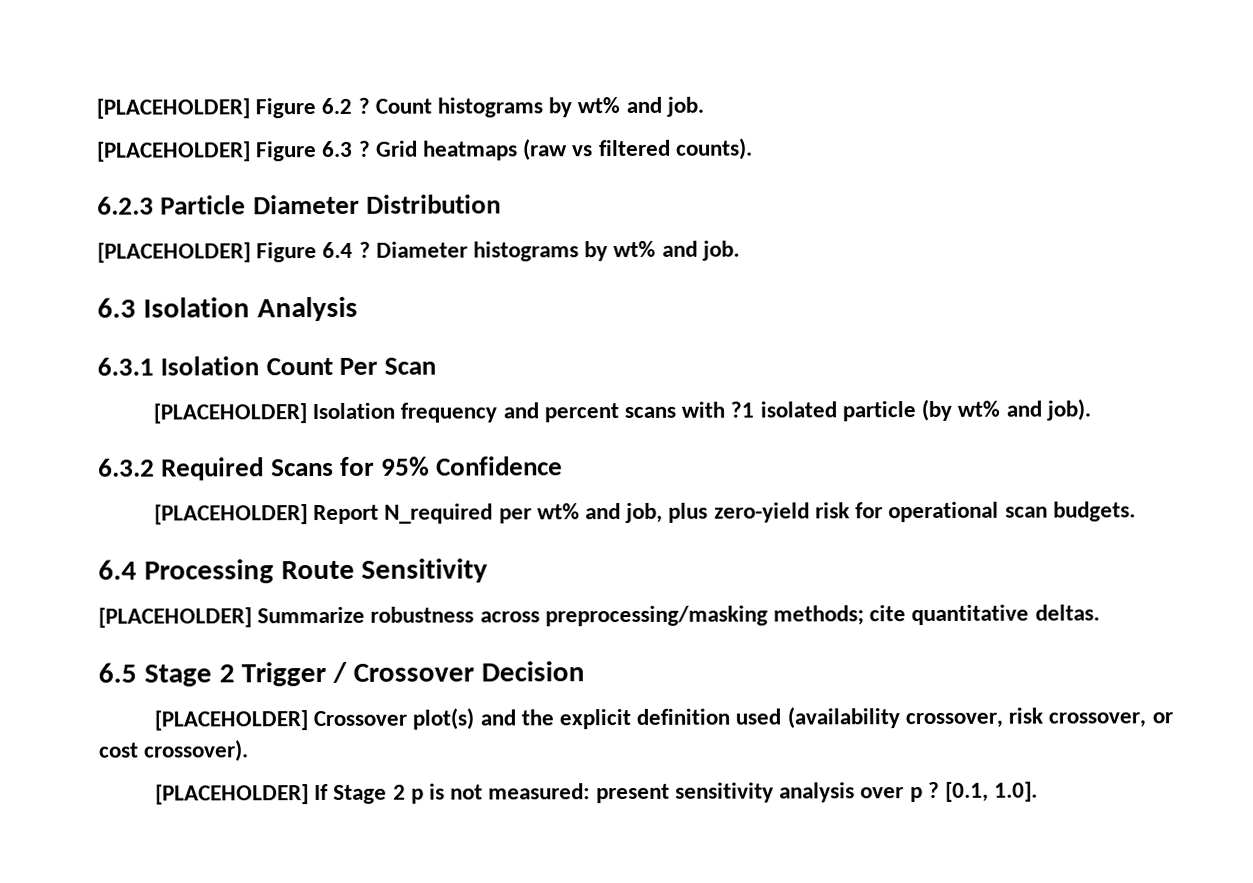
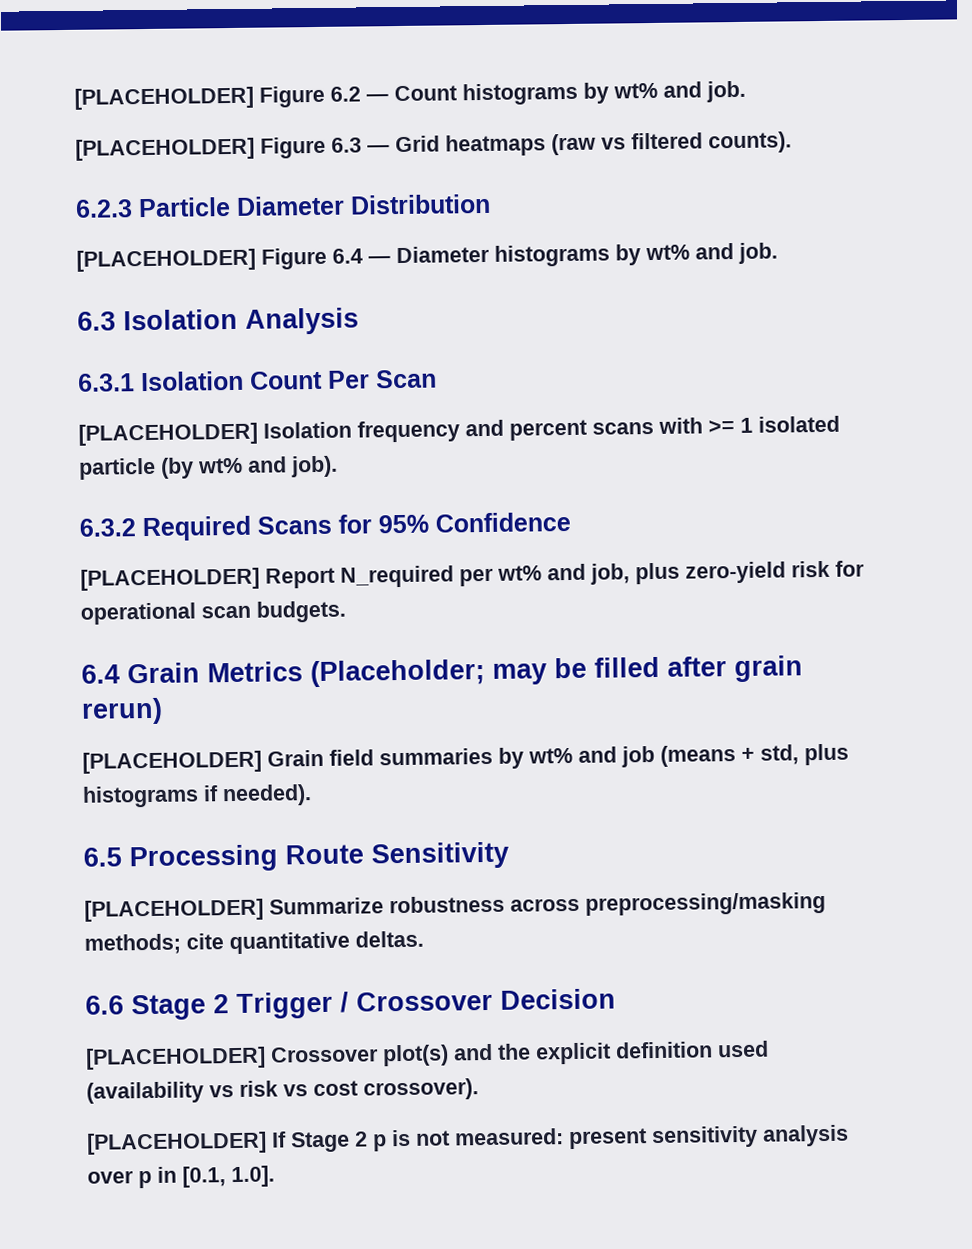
- [PLACEHOLDER] Figure 6.2 ? Count histograms by wt% and job.
+ [PLACEHOLDER] Figure 6.2 — Count histograms by wt% and job.
- [PLACEHOLDER] Figure 6.3 ? Grid heatmaps (raw vs filtered counts).
+ [PLACEHOLDER] Figure 6.3 — Grid heatmaps (raw vs filtered counts).
- [PLACEHOLDER] Figure 6.4 ? Diameter histograms by wt% and job.
+ [PLACEHOLDER] Figure 6.4 — Diameter histograms by wt% and job.
- [PLACEHOLDER] Isolation frequency and percent scans with ?1 isolated particle (by wt% and job).
+ [PLACEHOLDER] Isolation frequency and percent scans with >= 1 isolated particle (by wt% and job).
- 6.4 Processing Route Sensitivity
+ 6.4 Grain Metrics (Placeholder; may be filled after grain rerun)
+ [PLACEHOLDER] Grain field summaries by wt% and job (means + std, plus histograms if needed).
+ 6.5 Processing Route Sensitivity
- 6.5 Stage 2 Trigger / Crossover Decision
+ 6.6 Stage 2 Trigger / Crossover Decision
- [PLACEHOLDER] Crossover plot(s) and the explicit definition used (availability crossover, risk crossover, or cost crossover).
+ [PLACEHOLDER] Crossover plot(s) and the explicit definition used (availability vs risk vs cost crossover).
- [PLACEHOLDER] If Stage 2 p is not measured: present sensitivity analysis over p ? [0.1, 1.0].
+ [PLACEHOLDER] If Stage 2 p is not measured: present sensitivity analysis over p in [0.1, 1.0].

